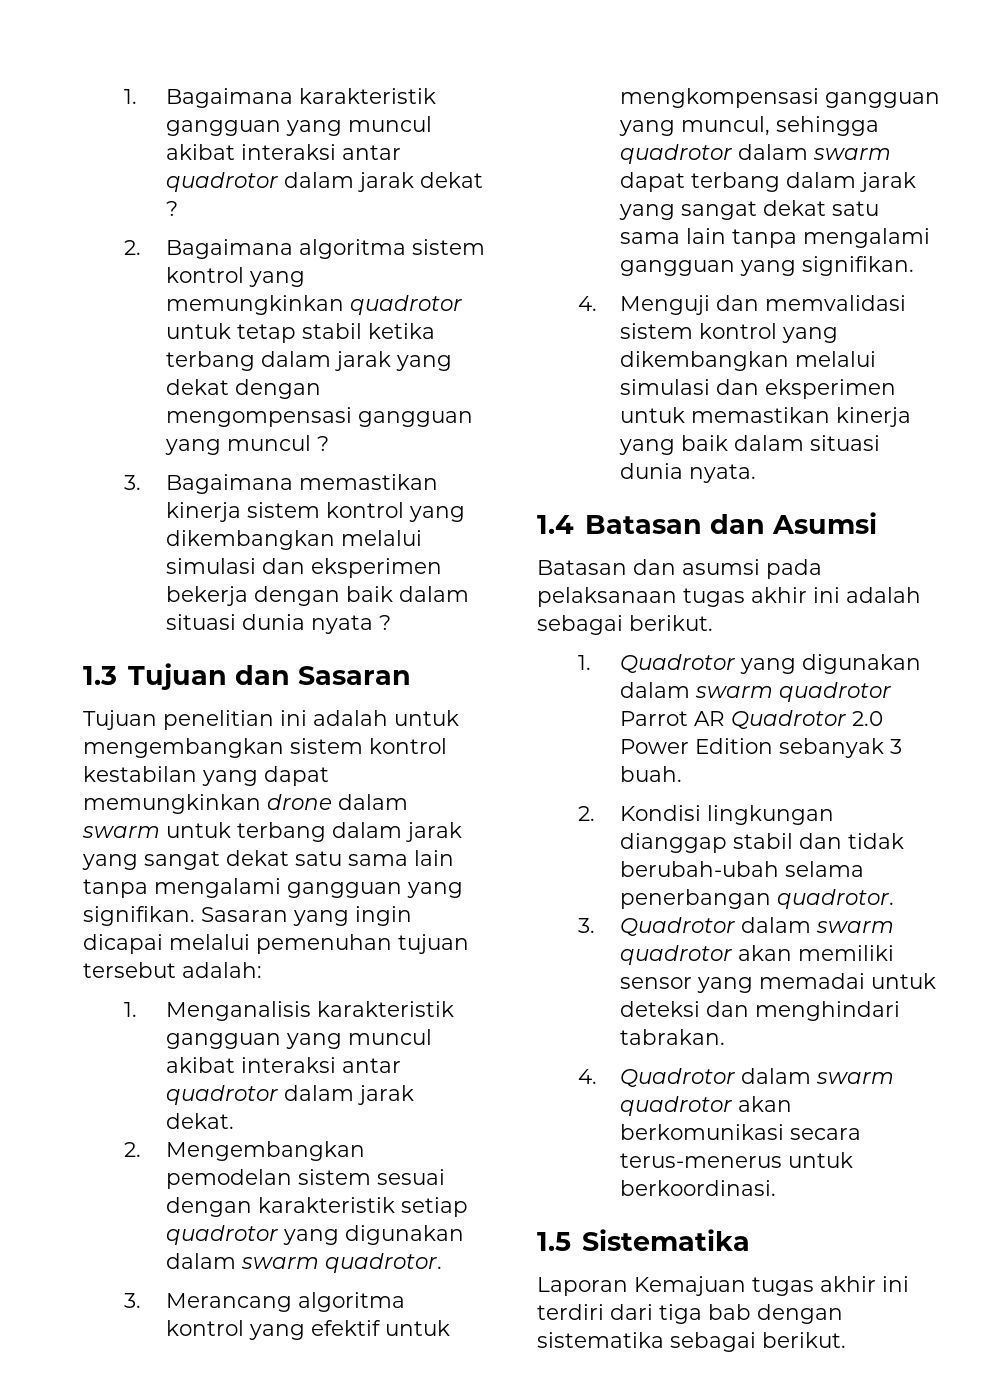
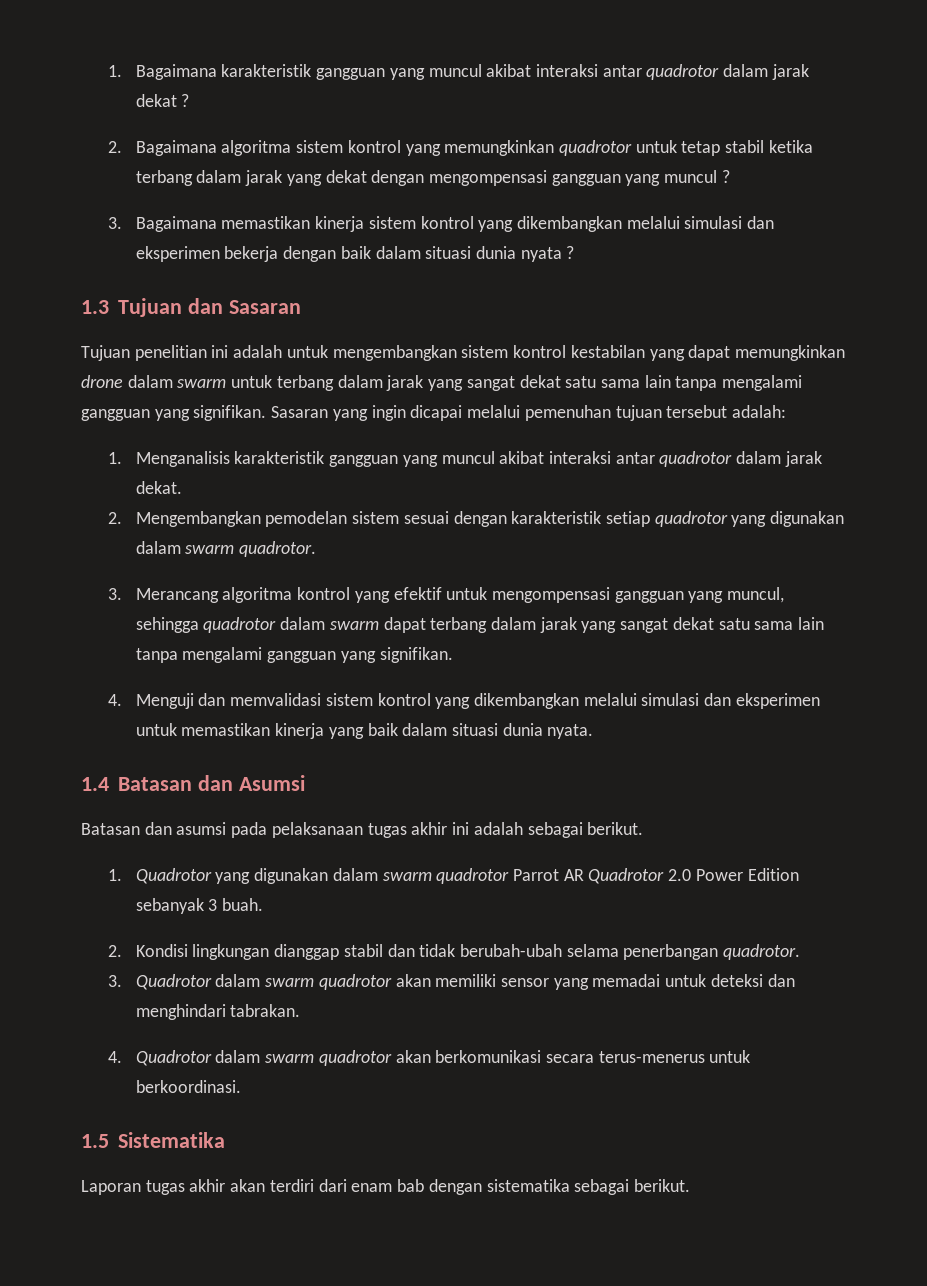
- 3. Merancang algoritma kontrol yang efektif untuk mengkompensasi gangguan yang muncul, sehingga quadrotor dalam swarm dapat terbang dalam jarak yang sangat dekat satu sama lain tanpa mengalami gangguan yang signifikan.
+ 3. Merancang algoritma kontrol yang efektif untuk mengompensasi gangguan yang muncul, sehingga quadrotor dalam swarm dapat terbang dalam jarak yang sangat dekat satu sama lain tanpa mengalami gangguan yang signifikan.
- Laporan Kemajuan tugas akhir ini terdiri dari tiga bab dengan sistematika sebagai berikut.
+ Laporan tugas akhir akan terdiri dari enam bab dengan sistematika sebagai berikut.

